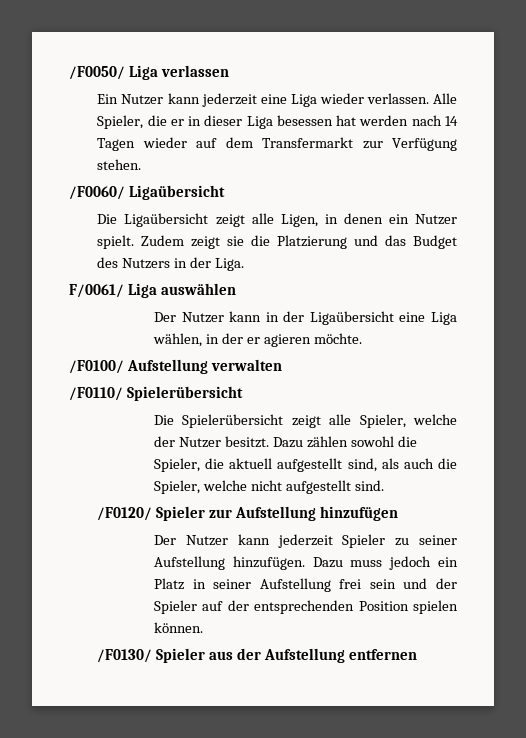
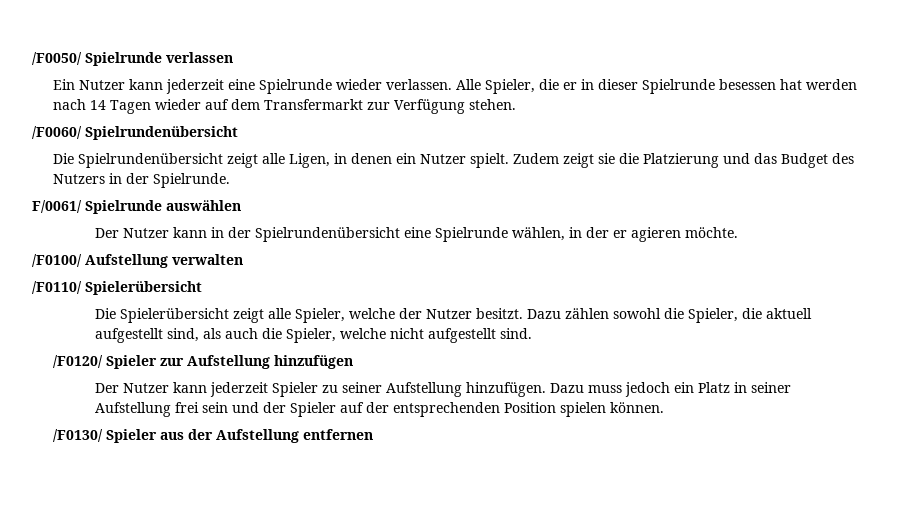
- /F0050/ Liga verlassen
+ /F0050/ Spielrunde verlassen
- Ein Nutzer kann jederzeit eine Liga wieder verlassen.
+ Ein Nutzer kann jederzeit eine Spielrunde wieder verlassen.
- Alle Spieler, die er in dieser Liga besessen hat werden nach 14 Tagen wieder auf dem Transfermarkt zur Verfügung stehen.
+ Alle Spieler, die er in dieser Spielrunde besessen hat werden nach 14 Tagen wieder auf dem Transfermarkt zur Verfügung stehen.
- /F0060/ Ligaübersicht
- Die Ligaübersicht zeigt alle Ligen, in denen ein Nutzer spielt.
+ /F0060/ Spielrundenübersicht
+ Die Spielrundenübersicht zeigt alle Ligen, in denen ein Nutzer spielt.
- Zudem zeigt sie die Platzierung und das Budget des Nutzers in der Liga.
+ Zudem zeigt sie die Platzierung und das Budget des Nutzers in der Spielrunde.
- F/0061/ Liga auswählen
+ F/0061/ Spielrunde auswählen
- Der Nutzer kann in der Ligaübersicht eine Liga wählen, in der er agieren möchte.
+ Der Nutzer kann in der Spielrundenübersicht eine Spielrunde wählen, in der er agieren möchte.

